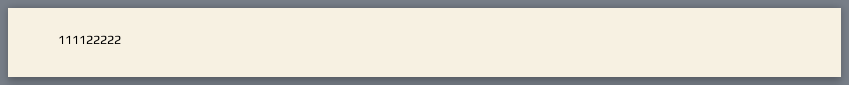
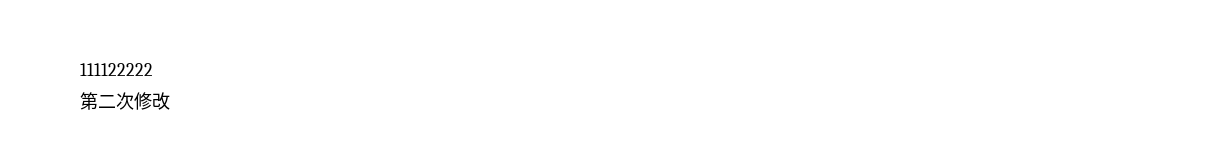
+ 第二次修改

